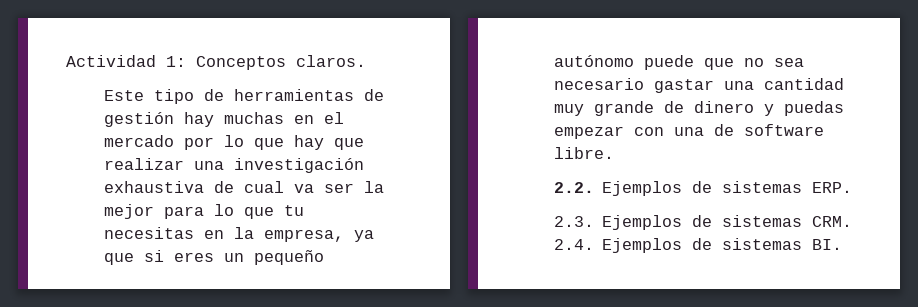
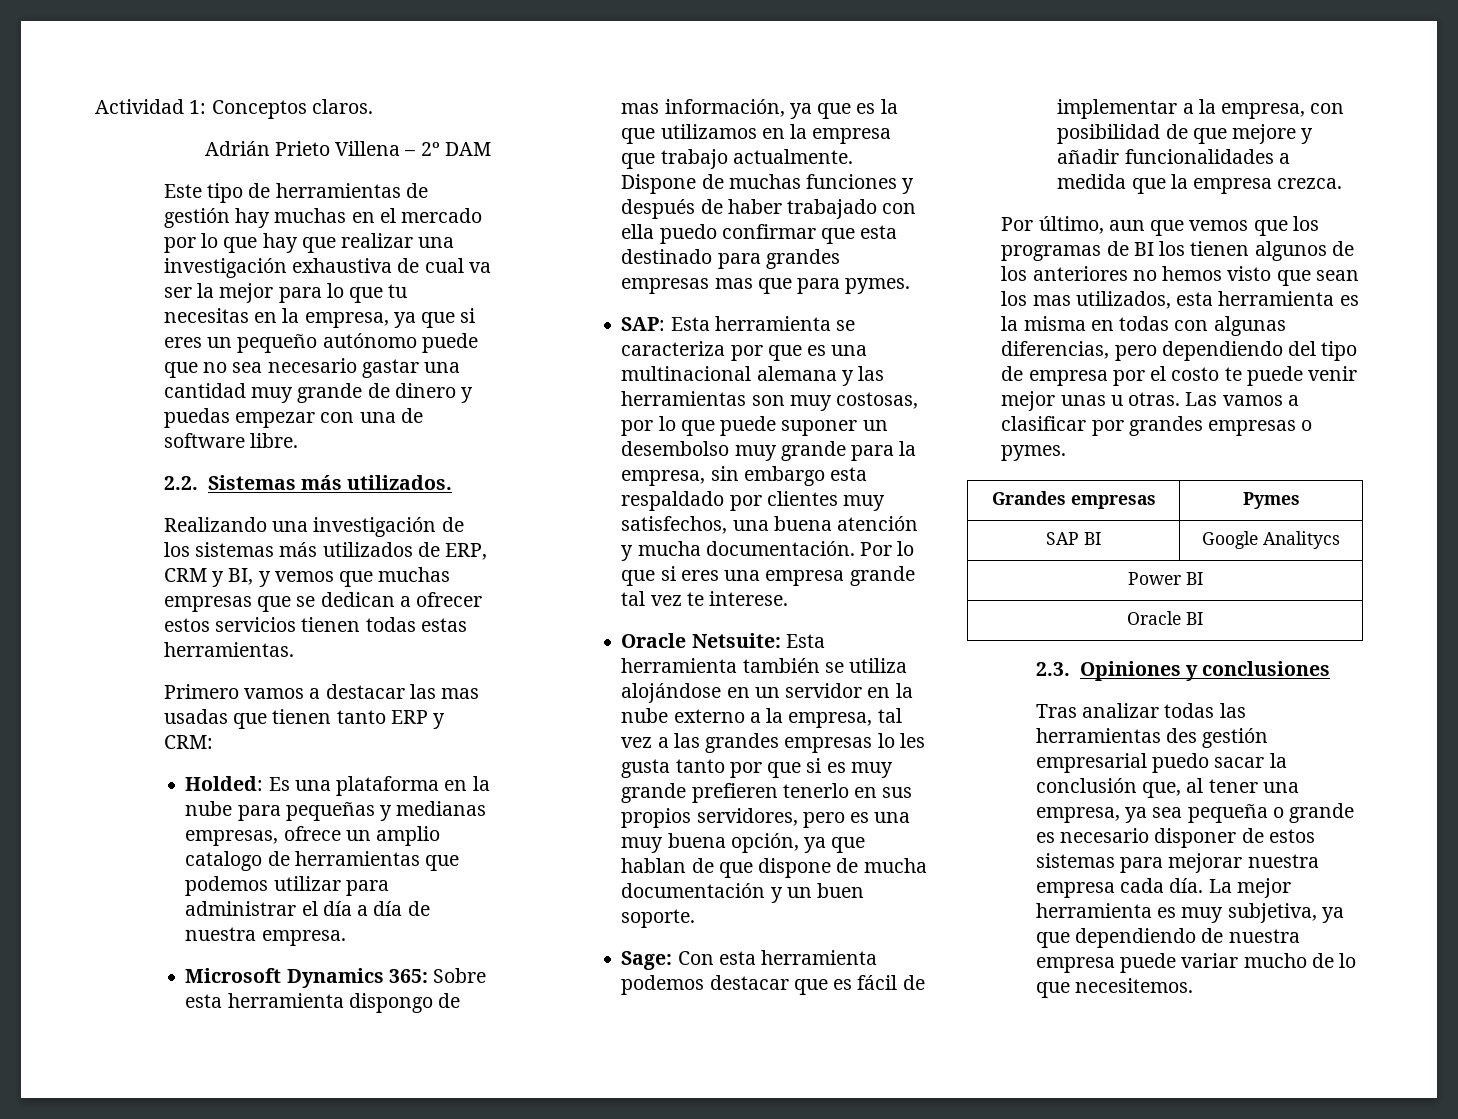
+ Adrián Prieto Villena – 2º DAM
- 2.2. Ejemplos de sistemas ERP.
- 2.3. Ejemplos de sistemas CRM.
- 2.4. Ejemplos de sistemas BI.
+ 2.2. Sistemas más utilizados.
+ Realizando una investigación de los sistemas más utilizados de ERP, CRM y BI, y vemos que muchas empresas que se dedican a ofrecer estos servicios tienen todas estas herramientas.
+ Primero vamos a destacar las mas usadas que tienen tanto ERP y CRM:
+ Holded: Es una plataforma en la nube para pequeñas y medianas empresas, ofrece un amplio catalogo de herramientas que podemos utilizar para administrar el día a día de nuestra empresa.
+ Microsoft Dynamics 365: Sobre esta herramienta dispongo de mas información, ya que es la que utilizamos en la empresa que trabajo actualmente. Dispone de muchas funciones y después de haber trabajado con ella puedo confirmar que esta destinado para grandes empresas mas que para pymes.
+ SAP: Esta herramienta se caracteriza por que es una multinacional alemana y las herramientas son muy costosas, por lo que puede suponer un desembolso muy grande para la empresa, sin embargo esta respaldado por clientes muy satisfechos, una buena atención y mucha documentación. Por lo que si eres una empresa grande tal vez te interese.
+ Oracle Netsuite: Esta herramienta también se utiliza alojándose en un servidor en la nube externo a la empresa, tal vez a las grandes empresas lo les gusta tanto por que si es muy grande prefieren tenerlo en sus propios servidores, pero es una muy buena opción, ya que hablan de que dispone de mucha documentación y un buen soporte.
+ Sage: Con esta herramienta podemos destacar que es fácil de implementar a la empresa, con posibilidad de que mejore y añadir funcionalidades a medida que la empresa crezca.
+ Por último, aun que vemos que los programas de BI los tienen algunos de los anteriores no hemos visto que sean los mas utilizados, esta herramienta es la misma en todas con algunas diferencias, pero dependiendo del tipo de empresa por el costo te puede venir mejor unas u otras. Las vamos a clasificar por grandes empresas o pymes.
+ Grandes empresas | Pymes
+ SAP BI | Google Analitycs
+ Power BI
+ Oracle BI
+ 2.3. Opiniones y conclusiones
+ Tras analizar todas las herramientas des gestión empresarial puedo sacar la conclusión que, al tener una empresa, ya sea pequeña o grande es necesario disponer de estos sistemas para mejorar nuestra empresa cada día. La mejor herramienta es muy subjetiva, ya que dependiendo de nuestra empresa puede variar mucho de lo que necesitemos.

